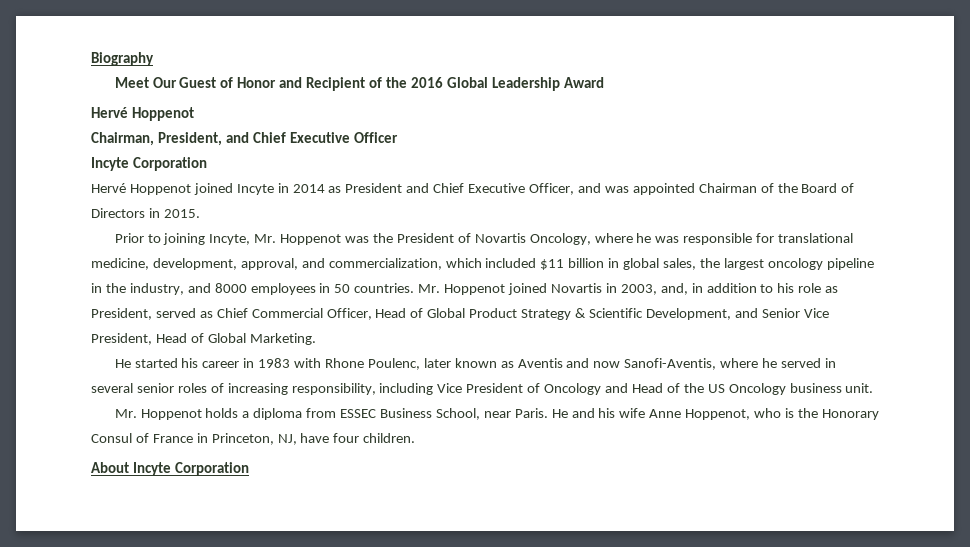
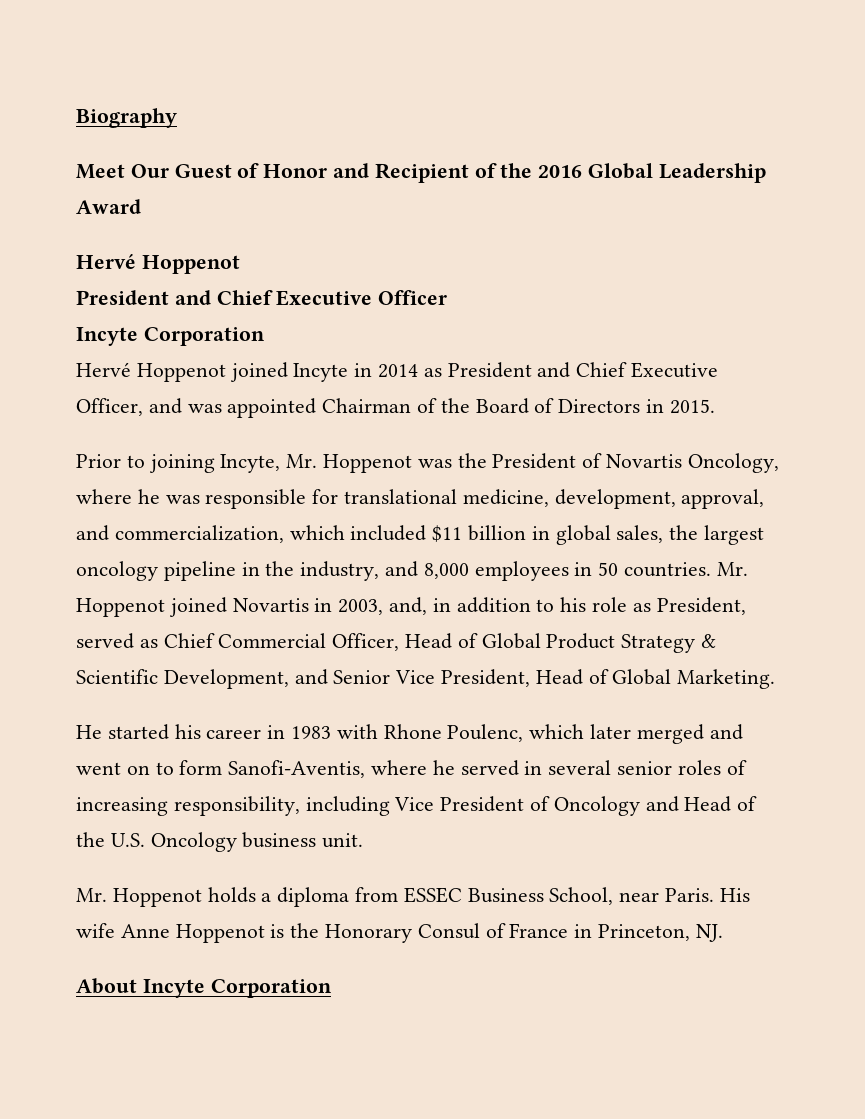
- Chairman, President, and Chief Executive Officer
+ President and Chief Executive Officer
- Prior to joining Incyte, Mr. Hoppenot was the President of Novartis Oncology, where he was responsible for translational medicine, development, approval, and commercialization, which included $11 billion in global sales, the largest oncology pipeline in the industry, and 8000 employees in 50 countries.
+ Prior to joining Incyte, Mr. Hoppenot was the President of Novartis Oncology, where he was responsible for translational medicine, development, approval, and commercialization, which included $11 billion in global sales, the largest oncology pipeline in the industry, and 8,000 employees in 50 countries.
- He started his career in 1983 with Rhone Poulenc, later known as Aventis and now Sanofi-Aventis, where he served in several senior roles of increasing responsibility, including Vice President of Oncology and Head of the US Oncology business unit.
+ He started his career in 1983 with Rhone Poulenc, which later merged and went on to form Sanofi-Aventis, where he served in several senior roles of increasing responsibility, including Vice President of Oncology and Head of the U.S. Oncology business unit.
- He and his wife Anne Hoppenot, who is the Honorary Consul of France in Princeton, NJ, have four children.
+ His wife Anne Hoppenot is the Honorary Consul of France in Princeton, NJ.

